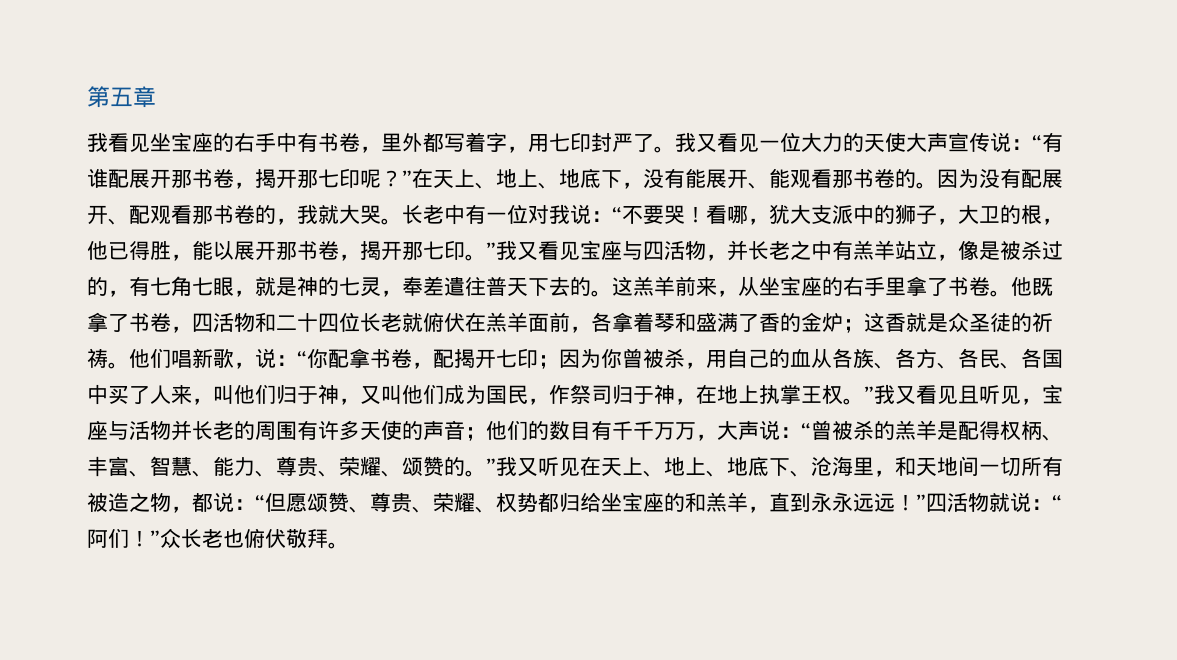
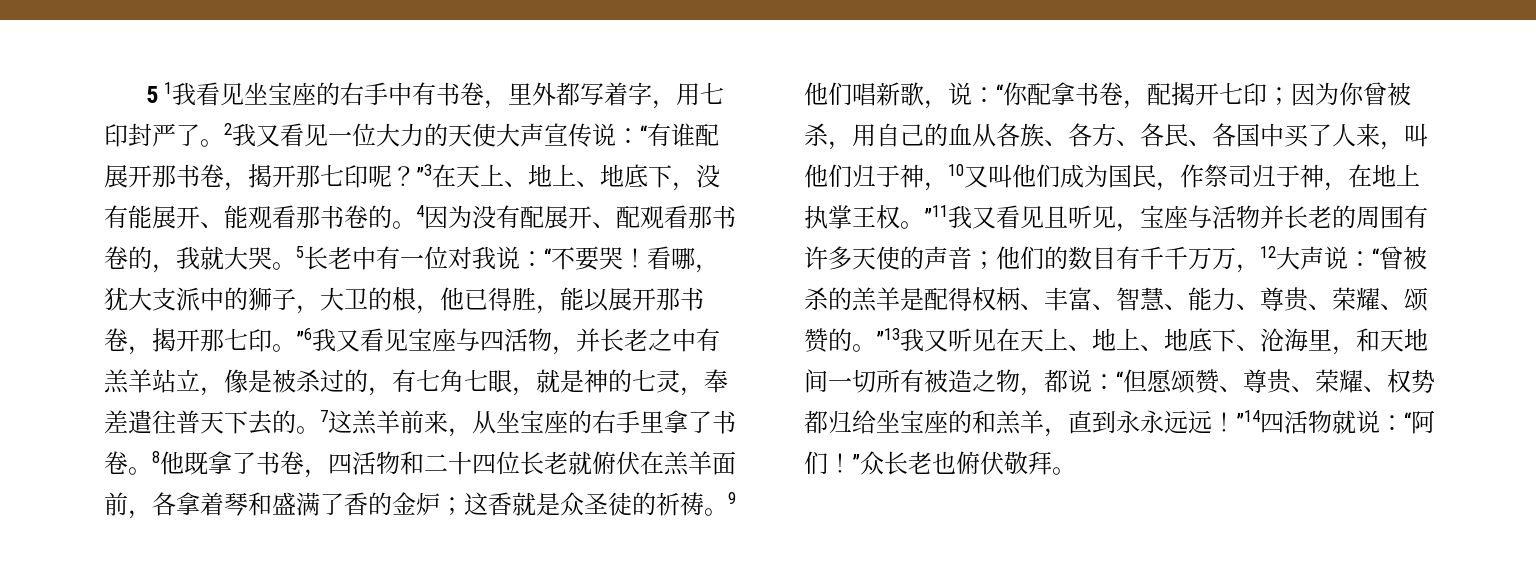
- 第五章
- 我看见坐宝座的右手中有书卷，里外都写着字，用七印封严了。
+ 5 1我看见坐宝座的右手中有书卷，里外都写着字，用七印封严了。
- 我又看见一位大力的天使大声宣传说：“有谁配展开那书卷，揭开那七印呢？”在天上、地上、地底下，没有能展开、能观看那书卷的。
+ 2我又看见一位大力的天使大声宣传说：“有谁配展开那书卷，揭开那七印呢？”3在天上、地上、地底下，没有能展开、能观看那书卷的。
- 因为没有配展开、配观看那书卷的，我就大哭。
+ 4因为没有配展开、配观看那书卷的，我就大哭。
- 长老中有一位对我说：“不要哭！
+ 5长老中有一位对我说：“不要哭！
- 看哪，犹大支派中的狮子，大卫的根，他已得胜，能以展开那书卷，揭开那七印。”我又看见宝座与四活物，并长老之中有羔羊站立，像是被杀过的，有七角七眼，就是神的七灵，奉差遣往普天下去的。
+ 看哪，犹大支派中的狮子，大卫的根，他已得胜，能以展开那书卷，揭开那七印。”6我又看见宝座与四活物，并长老之中有羔羊站立，像是被杀过的，有七角七眼，就是神的七灵，奉差遣往普天下去的。
- 这羔羊前来，从坐宝座的右手里拿了书卷。
+ 7这羔羊前来，从坐宝座的右手里拿了书卷。
- 他既拿了书卷，四活物和二十四位长老就俯伏在羔羊面前，各拿着琴和盛满了香的金炉；这香就是众圣徒的祈祷。
+ 8他既拿了书卷，四活物和二十四位长老就俯伏在羔羊面前，各拿着琴和盛满了香的金炉；这香就是众圣徒的祈祷。
- 他们唱新歌，说：
+ 9他们唱新歌，说：
- 因为你曾被杀，用自己的血从各族、各方、各民、各国中买了人来，叫他们归于神，又叫他们成为国民，作祭司归于神，在地上执掌王权。”我又看见且听见，宝座与活物并长老的周围有许多天使的声音；
+ 因为你曾被杀，用自己的血从各族、各方、各民、各国中买了人来，叫他们归于神，10又叫他们成为国民，作祭司归于神，在地上执掌王权。”11我又看见且听见，宝座与活物并长老的周围有许多天使的声音；
- 他们的数目有千千万万，大声说：
+ 他们的数目有千千万万，12大声说：
- “曾被杀的羔羊是配得权柄、丰富、智慧、能力、尊贵、荣耀、颂赞的。”我又听见在天上、地上、地底下、沧海里，和天地间一切所有被造之物，都说：
+ “曾被杀的羔羊是配得权柄、丰富、智慧、能力、尊贵、荣耀、颂赞的。”13我又听见在天上、地上、地底下、沧海里，和天地间一切所有被造之物，都说：
- “但愿颂赞、尊贵、荣耀、权势都归给坐宝座的和羔羊，直到永永远远！”四活物就说：
+ “但愿颂赞、尊贵、荣耀、权势都归给坐宝座的和羔羊，直到永永远远！”14四活物就说：

